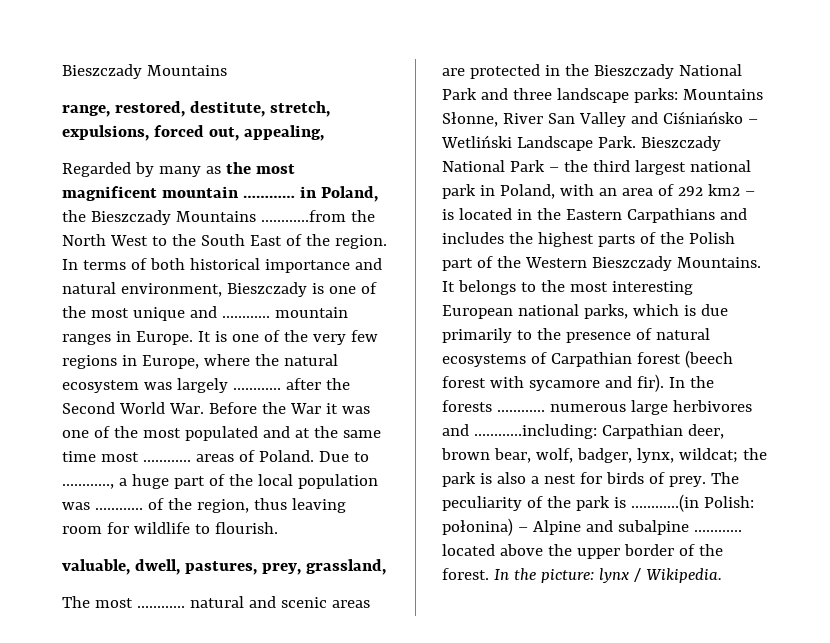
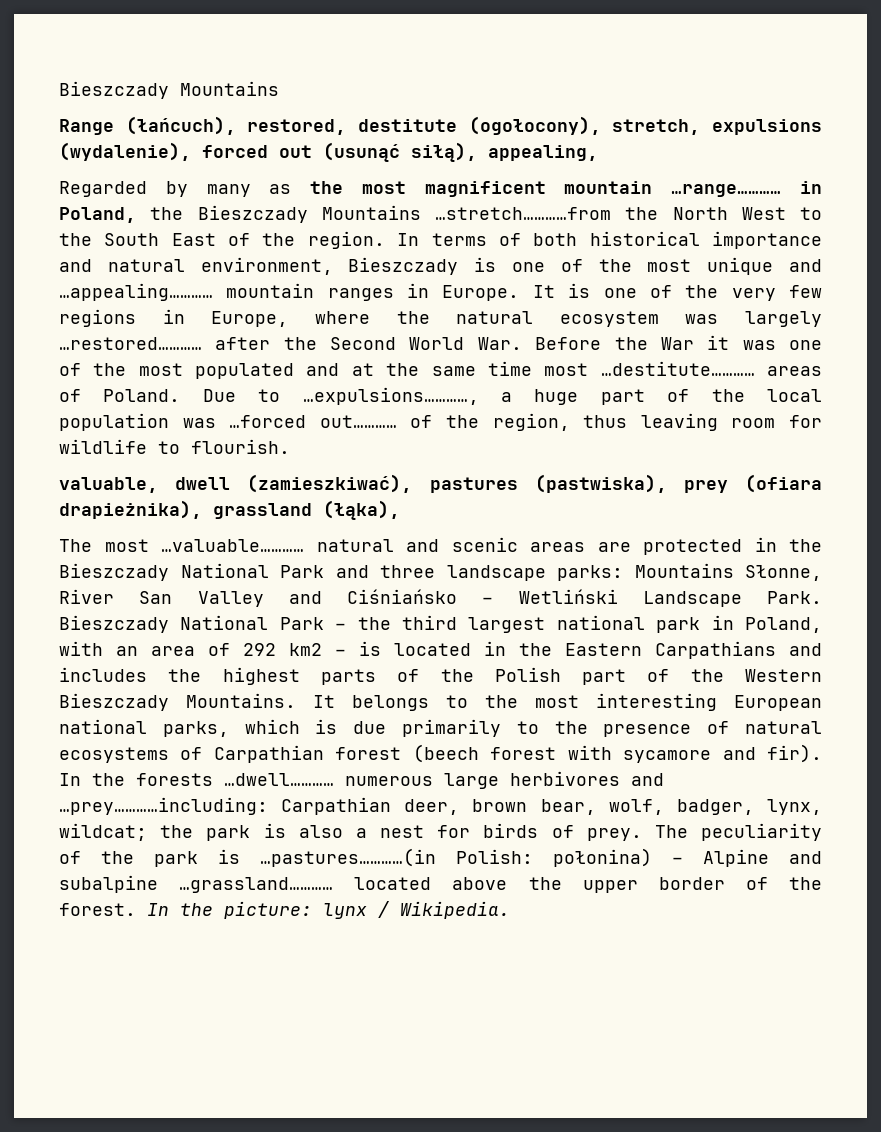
- range, restored, destitute, stretch, expulsions, forced out, appealing,
+ Range (łańcuch), restored, destitute (ogołocony), stretch, expulsions (wydalenie), forced out (usunąć siłą), appealing,
- Regarded by many as the most magnificent mountain ………… in Poland, the Bieszczady Mountains …………from the North West to the South East of the region.
+ Regarded by many as the most magnificent mountain …range………… in Poland, the Bieszczady Mountains …stretch…………from the North West to the South East of the region.
- In terms of both historical importance and natural environment, Bieszczady is one of the most unique and ………… mountain ranges in Europe.
+ In terms of both historical importance and natural environment, Bieszczady is one of the most unique and …appealing………… mountain ranges in Europe.
- It is one of the very few regions in Europe, where the natural ecosystem was largely ………… after the Second World War. Before the War it was one of the most populated and at the same time most ………… areas of Poland.
+ It is one of the very few regions in Europe, where the natural ecosystem was largely …restored………… after the Second World War. Before the War it was one of the most populated and at the same time most …destitute………… areas of Poland.
- Due to …………, a huge part of the local population was ………… of the region, thus leaving room for wildlife to flourish.
+ Due to …expulsions…………, a huge part of the local population was …forced out………… of the region, thus leaving room for wildlife to flourish.
- valuable, dwell, pastures, prey, grassland,
+ valuable, dwell (zamieszkiwać), pastures (pastwiska), prey (ofiara drapieżnika), grassland (łąka),
- The most ………… natural and scenic areas are protected in the Bieszczady National Park and three landscape parks: Mountains Słonne, River San Valley and Ciśniańsko – Wetliński Landscape Park.
+ The most …valuable………… natural and scenic areas are protected in the Bieszczady National Park and three landscape parks: Mountains Słonne, River San Valley and Ciśniańsko – Wetliński Landscape Park.
- In the forests ………… numerous large herbivores and …………including: Carpathian deer, brown bear, wolf, badger, lynx, wildcat; the park is also a nest for birds of prey.
+ In the forests …dwell………… numerous large herbivores and …prey…………including: Carpathian deer, brown bear, wolf, badger, lynx, wildcat; the park is also a nest for birds of prey.
- The peculiarity of the park is …………(in Polish: połonina) – Alpine and subalpine ………… located above the upper border of the forest.
+ The peculiarity of the park is …pastures…………(in Polish: połonina) – Alpine and subalpine …grassland………… located above the upper border of the forest.

